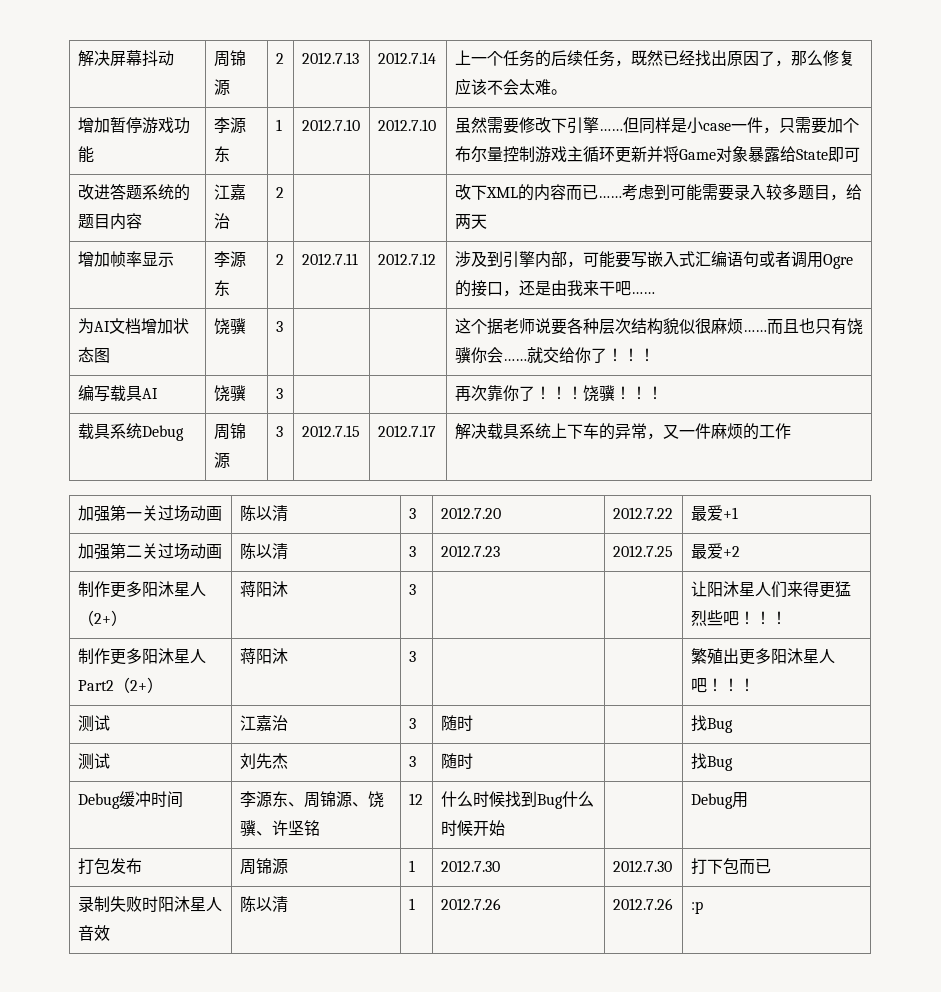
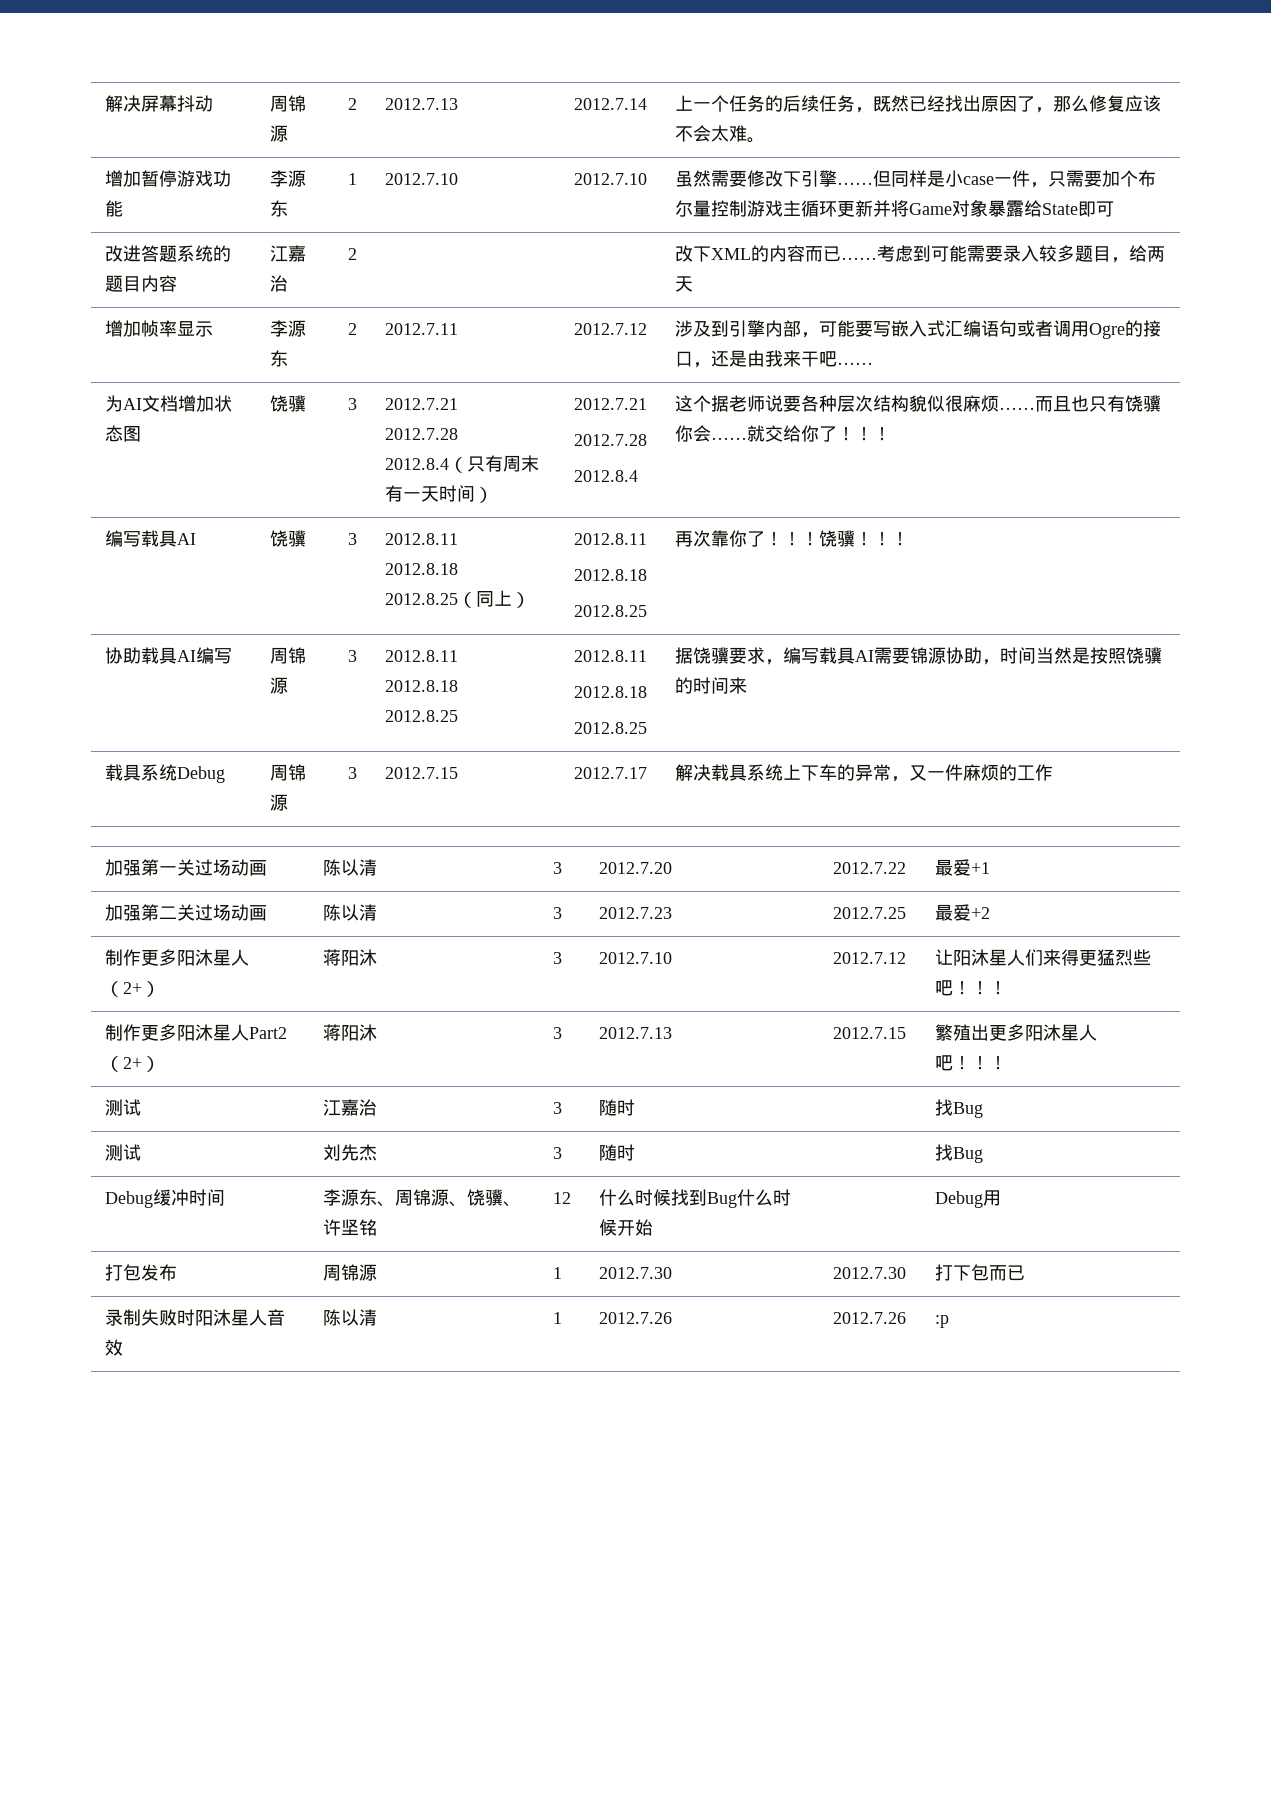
- 为AI文档增加状态图 | 饶骥 | 3 | | | 这个据老师说要各种层次结构貌似很麻烦……而且也只有饶骥你会……就交给你了！！！
+ 为AI文档增加状态图 | 饶骥 | 3 | 2012.7.21
+ 2012.7.28
+ 2012.8.4（只有周末有一天时间） | 2012.7.21
+ 2012.7.28
+ 2012.8.4 | 这个据老师说要各种层次结构貌似很麻烦……而且也只有饶骥你会……就交给你了！！！
- 编写载具AI | 饶骥 | 3 | | | 再次靠你了！！！饶骥！！！
+ 编写载具AI | 饶骥 | 3 | 2012.8.11
+ 2012.8.18
+ 2012.8.25（同上） | 2012.8.11
+ 2012.8.18
+ 2012.8.25 | 再次靠你了！！！饶骥！！！
+ 协助载具AI编写 | 周锦源 | 3 | 2012.8.11
+ 2012.8.18
+ 2012.8.25 | 2012.8.11
+ 2012.8.18
+ 2012.8.25 | 据饶骥要求，编写载具AI需要锦源协助，时间当然是按照饶骥的时间来
- 制作更多阳沐星人（2+） | 蒋阳沐 | 3 | | | 让阳沐星人们来得更猛烈些吧！！！
+ 制作更多阳沐星人（2+） | 蒋阳沐 | 3 | 2012.7.10 | 2012.7.12 | 让阳沐星人们来得更猛烈些吧！！！
- 制作更多阳沐星人Part2（2+） | 蒋阳沐 | 3 | | | 繁殖出更多阳沐星人吧！！！
+ 制作更多阳沐星人Part2（2+） | 蒋阳沐 | 3 | 2012.7.13 | 2012.7.15 | 繁殖出更多阳沐星人吧！！！

